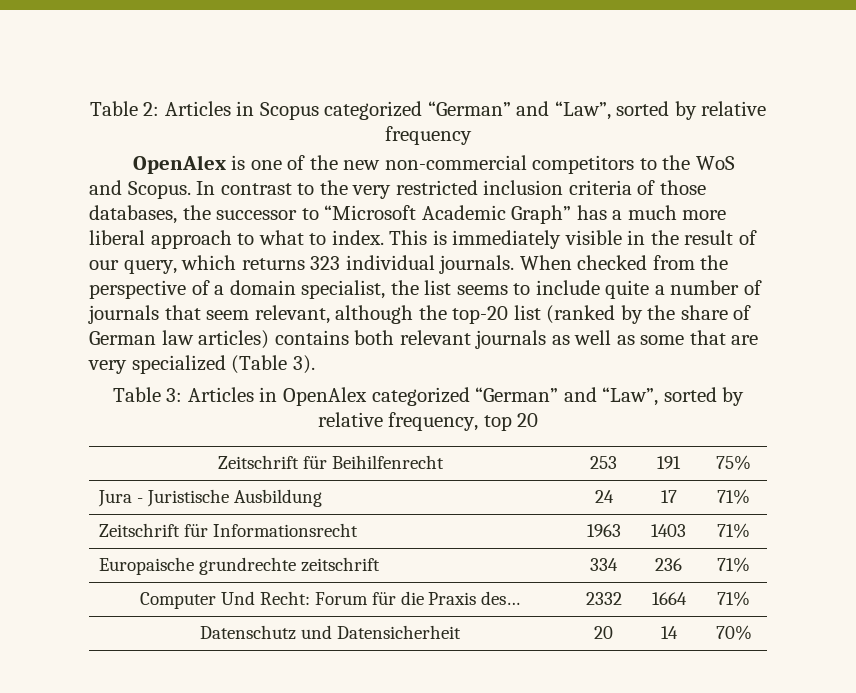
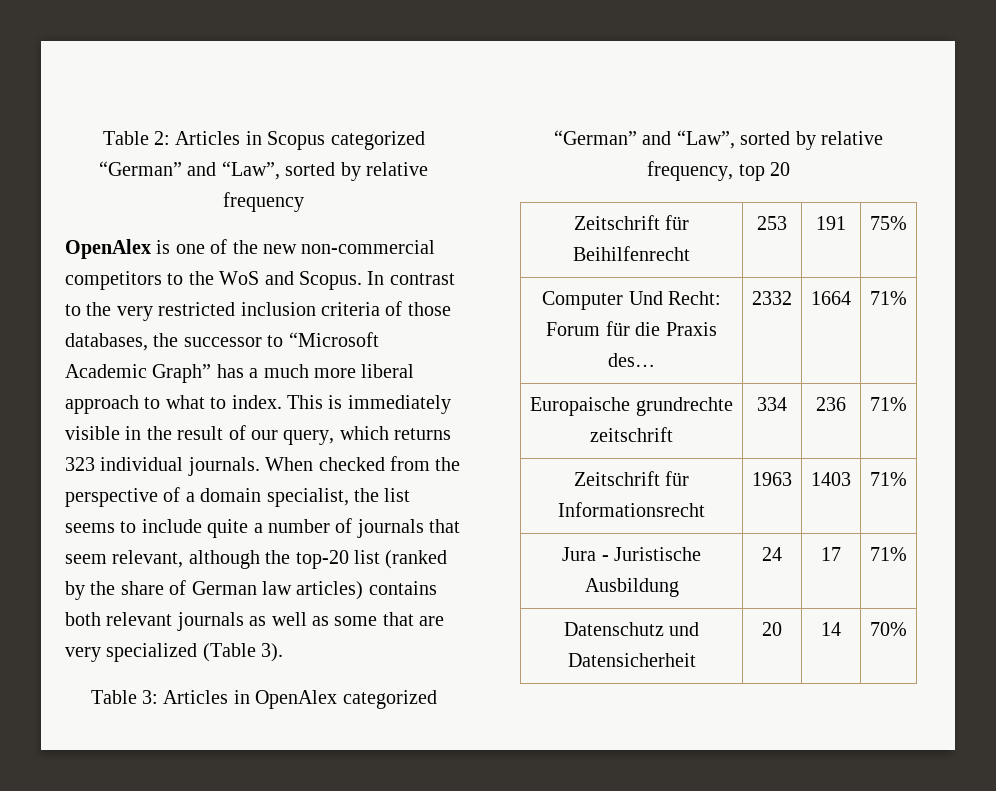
- Jura - Juristische Ausbildung | 24 | 17 | 71%
- Zeitschrift für Informationsrecht | 1963 | 1403 | 71%
- Europaische grundrechte zeitschrift | 334 | 236 | 71%
+ Europaische grundrechte zeitschrift | 334 | 236 | 71%
+ Zeitschrift für Informationsrecht | 1963 | 1403 | 71%
+ Jura - Juristische Ausbildung | 24 | 17 | 71%

